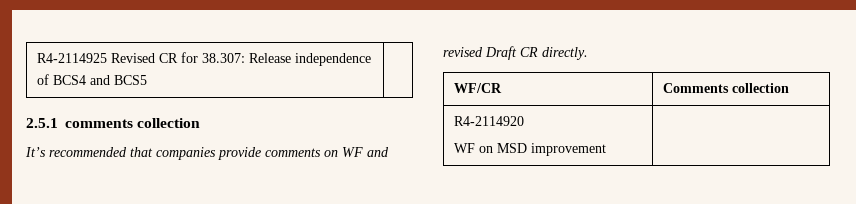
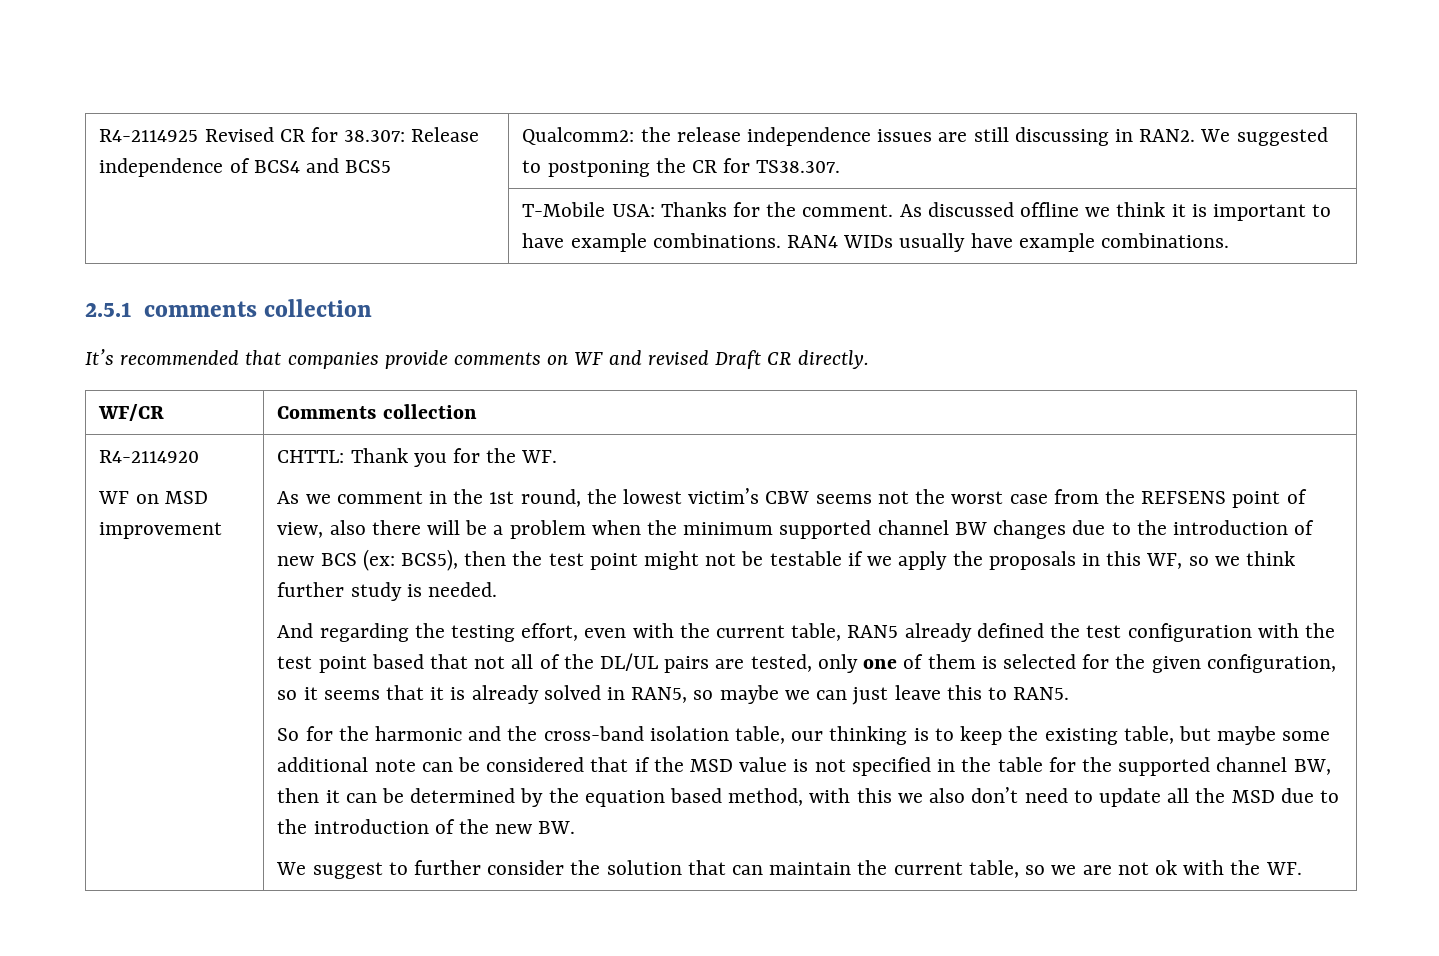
- R4-2114925 Revised CR for 38.307: Release independence of BCS4 and BCS5 |
+ R4-2114925 Revised CR for 38.307: Release independence of BCS4 and BCS5 | Qualcomm2: the release independence issues are still discussing in RAN2. We suggested to postponing the CR for TS38.307.
+ | T-Mobile USA: Thanks for the comment. As discussed offline we think it is important to have example combinations. RAN4 WIDs usually have example combinations.
+ CHTTL: Thank you for the WF.
+ As we comment in the 1st round, the lowest victim’s CBW seems not the worst case from the REFSENS point of view, also there will be a problem when the minimum supported channel BW changes due to the introduction of new BCS (ex: BCS5), then the test point might not be testable if we apply the proposals in this WF, so we think further study is needed.
+ And regarding the testing effort, even with the current table, RAN5 already defined the test configuration with the test point based that not all of the DL/UL pairs are tested, only one of them is selected for the given configuration, so it seems that it is already solved in RAN5, so maybe we can just leave this to RAN5.
+ So for the harmonic and the cross-band isolation table, our thinking is to keep the existing table, but maybe some additional note can be considered that if the MSD value is not specified in the table for the supported channel BW, then it can be determined by the equation based method, with this we also don’t need to update all the MSD due to the introduction of the new BW.
+ We suggest to further consider the solution that can maintain the current table, so we are not ok with the WF.

